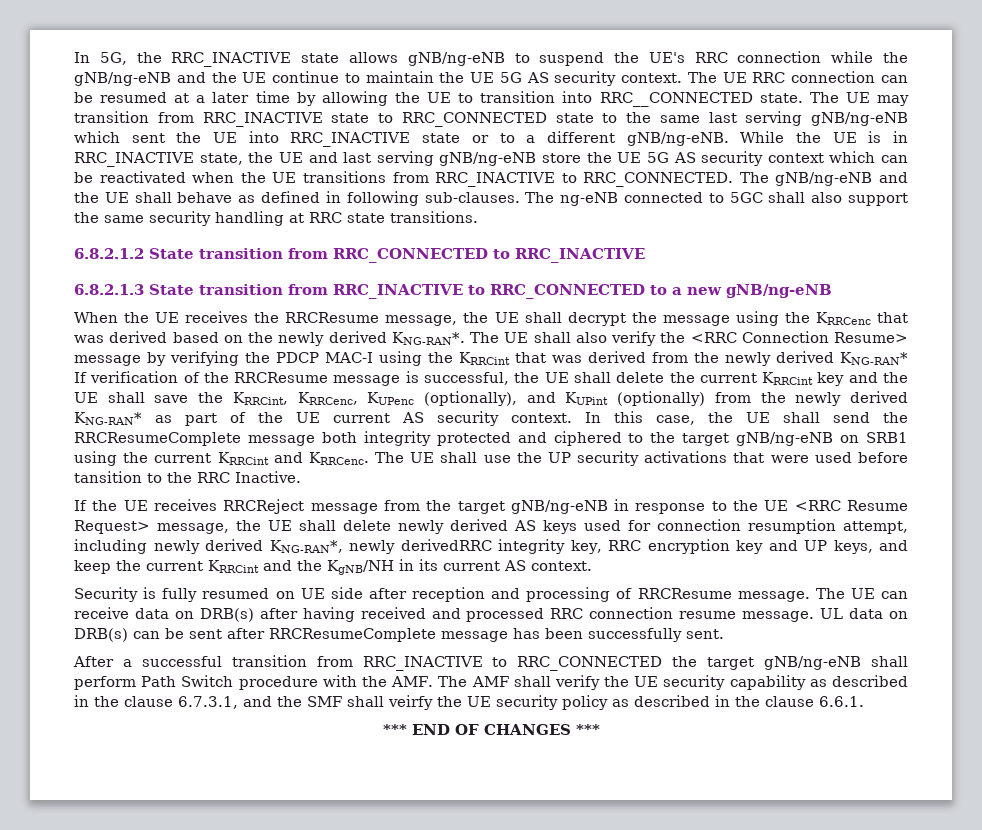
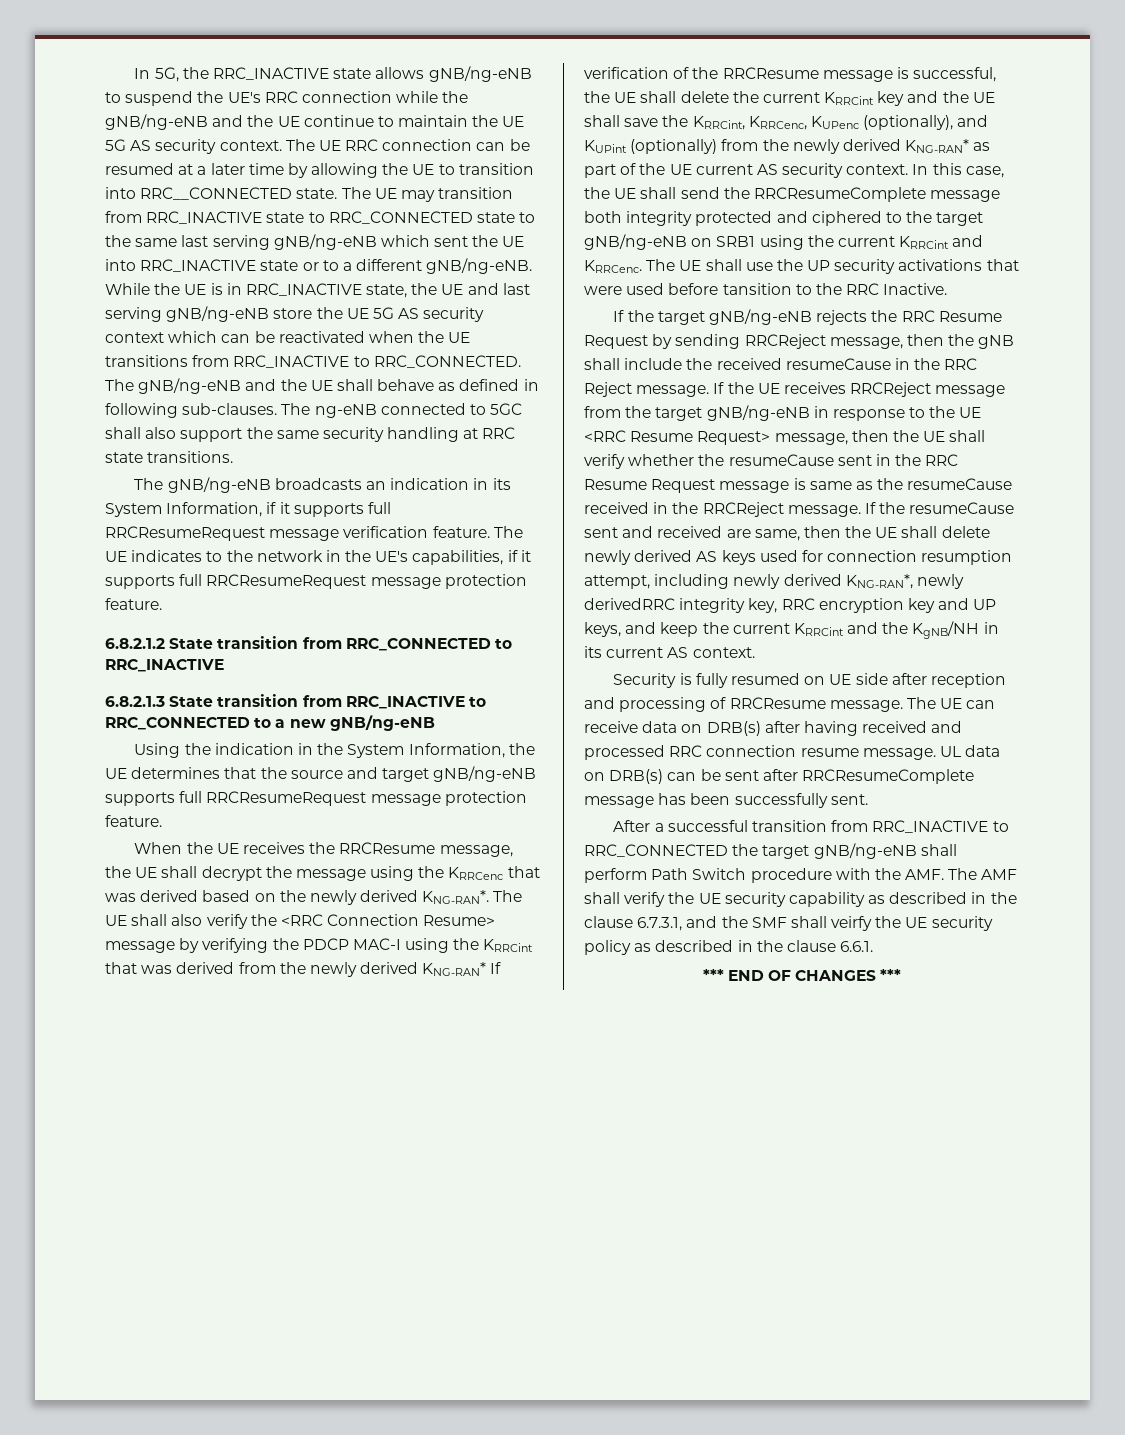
+ The gNB/ng-eNB broadcasts an indication in its System Information, if it supports full RRCResumeRequest message verification feature. The UE indicates to the network in the UE's capabilities, if it supports full RRCResumeRequest message protection feature.
+ Using the indication in the System Information, the UE determines that the source and target gNB/ng-eNB supports full RRCResumeRequest message protection feature.
- If the UE receives RRCReject message from the target gNB/ng-eNB in response to the UE <RRC Resume Request> message, the UE shall delete newly derived AS keys used for connection resumption attempt, including newly derived KNG-RAN*, newly derivedRRC integrity key, RRC encryption key and UP keys, and keep the current KRRCint and the KgNB/NH in its current AS context.
+ If the target gNB/ng-eNB rejects the RRC Resume Request by sending RRCReject message, then the gNB shall include the received resumeCause in the RRC Reject message. If the UE receives RRCReject message from the target gNB/ng-eNB in response to the UE <RRC Resume Request> message, then the UE shall verify whether the resumeCause sent in the RRC Resume Request message is same as the resumeCause received in the RRCReject message. If the resumeCause sent and received are same, then the UE shall delete newly derived AS keys used for connection resumption attempt, including newly derived KNG-RAN*, newly derivedRRC integrity key, RRC encryption key and UP keys, and keep the current KRRCint and the KgNB/NH in its current AS context.

